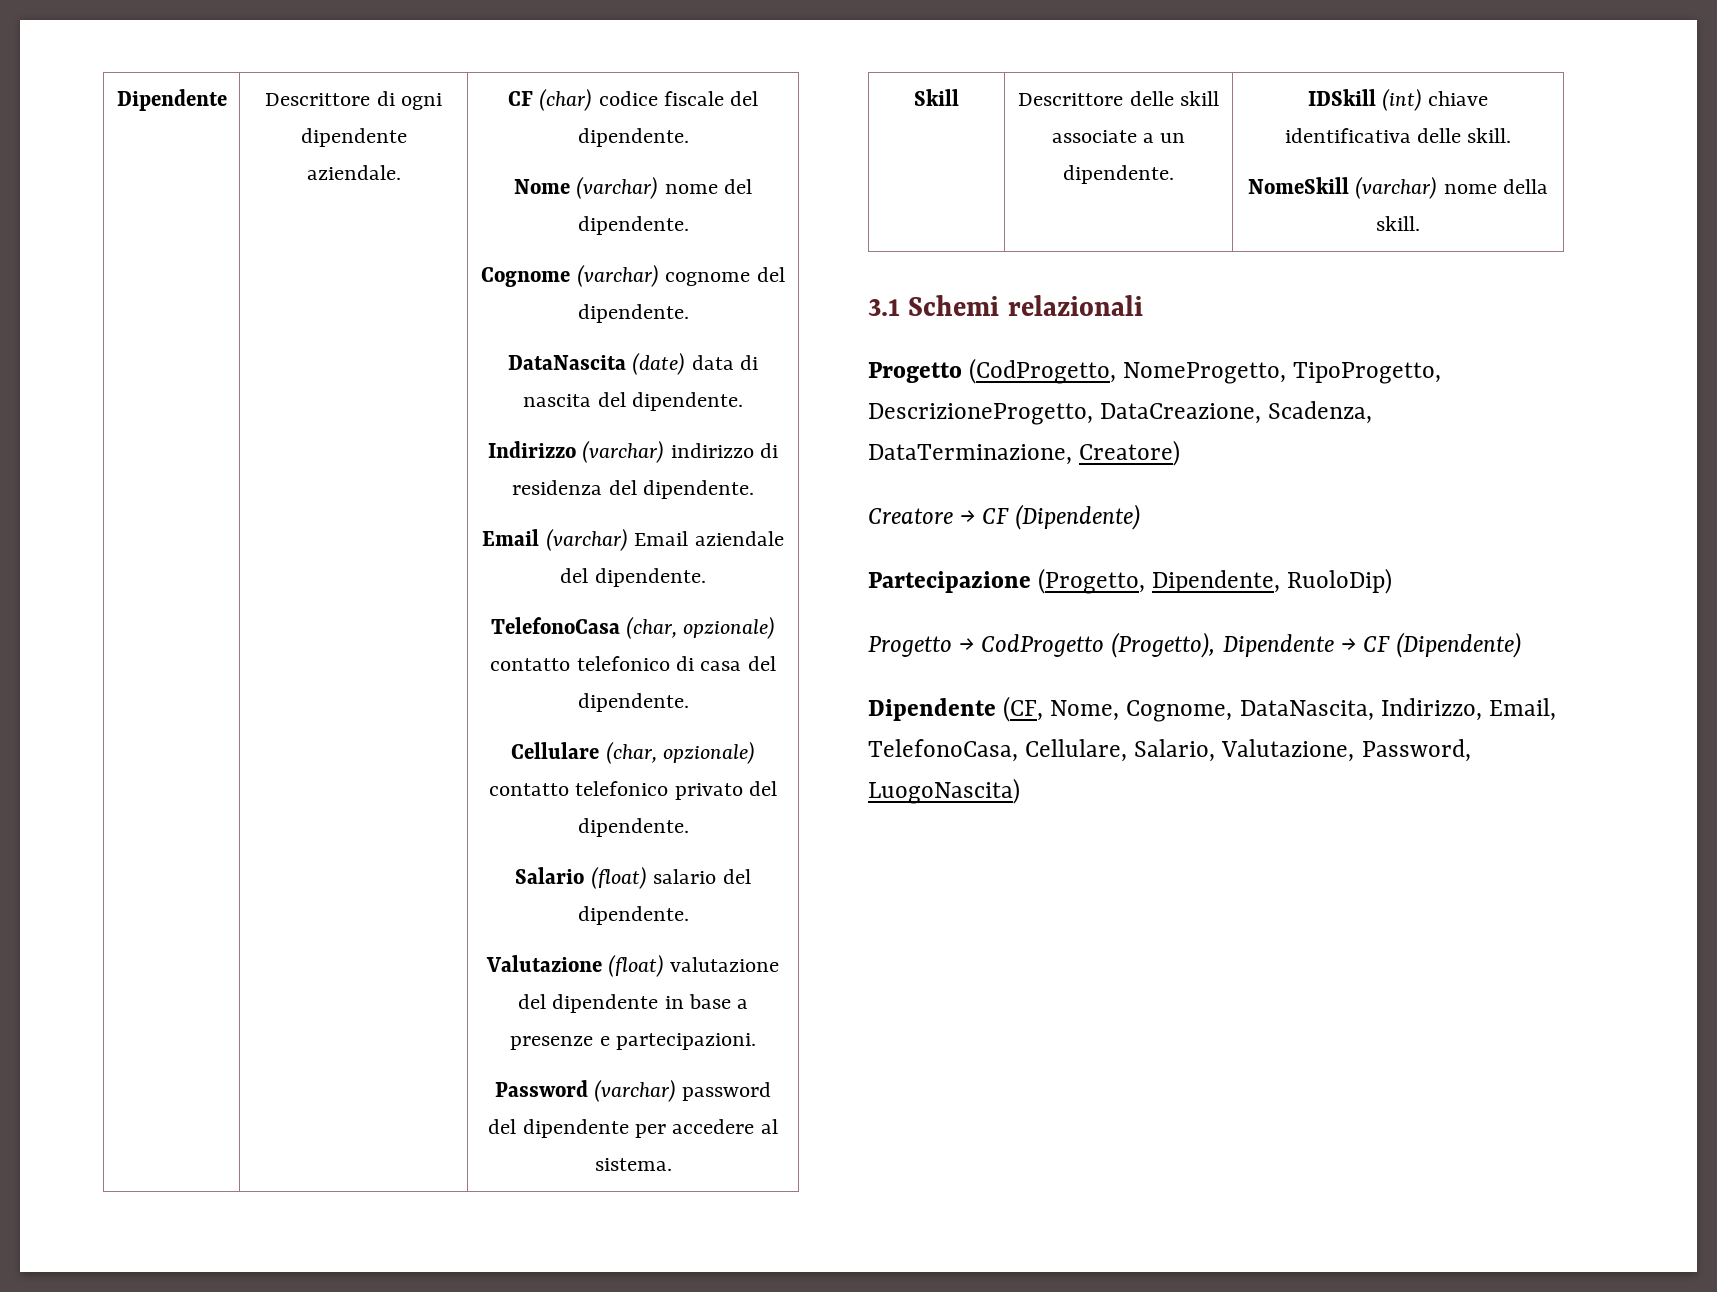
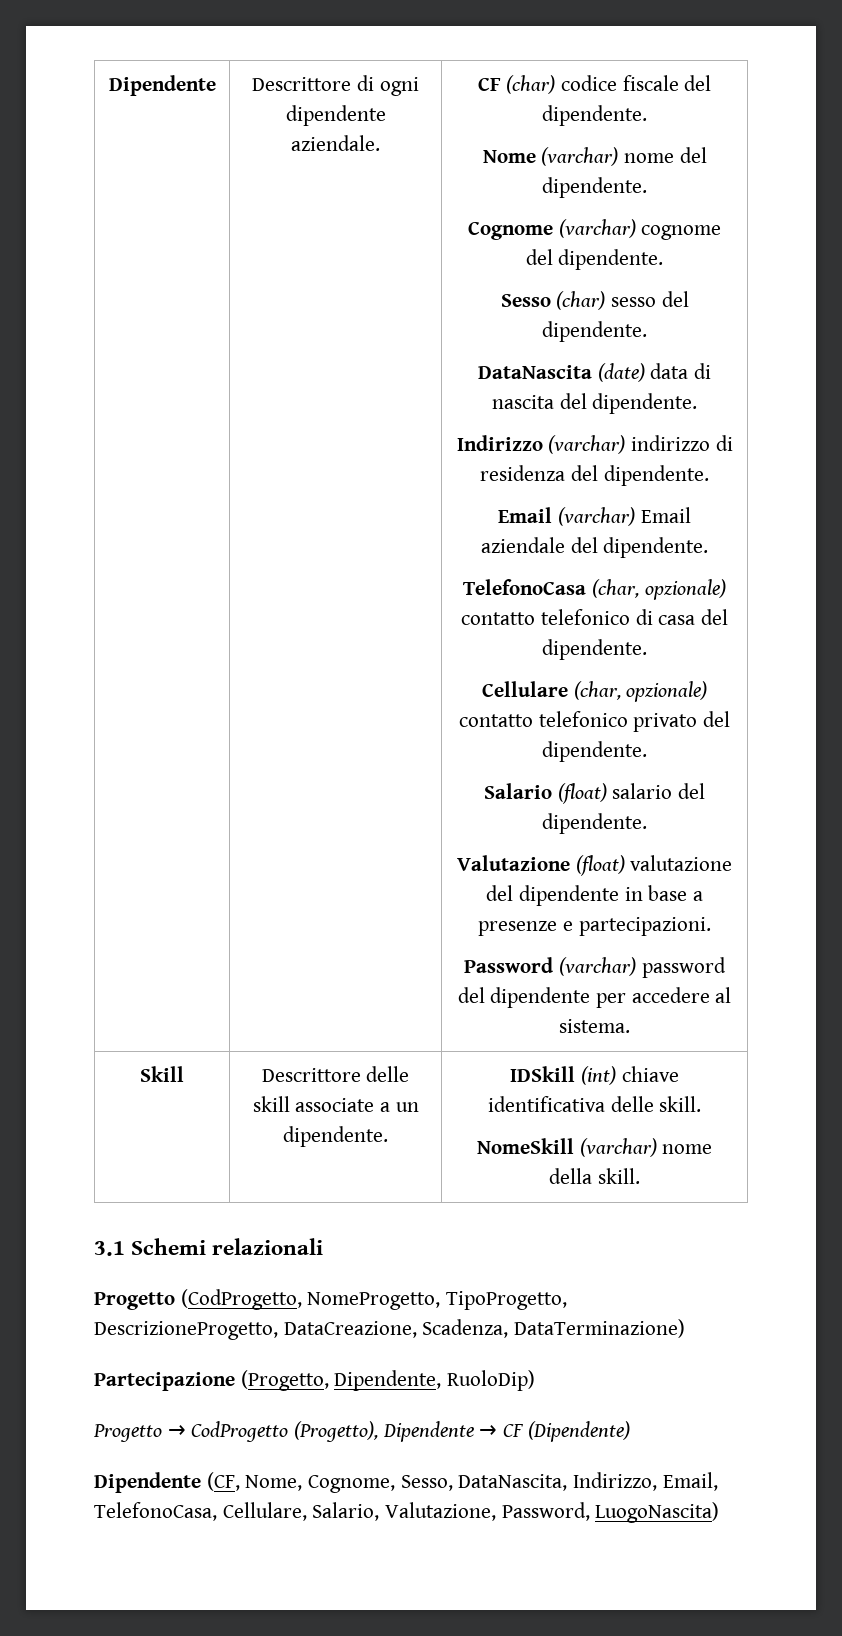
+ Sesso (char) sesso del dipendente.
- Progetto (CodProgetto, NomeProgetto, TipoProgetto, DescrizioneProgetto, DataCreazione, Scadenza, DataTerminazione, Creatore)
- Creatore → CF (Dipendente)
+ Progetto (CodProgetto, NomeProgetto, TipoProgetto, DescrizioneProgetto, DataCreazione, Scadenza, DataTerminazione)
- Dipendente (CF, Nome, Cognome, DataNascita, Indirizzo, Email, TelefonoCasa, Cellulare, Salario, Valutazione, Password, LuogoNascita)
+ Dipendente (CF, Nome, Cognome, Sesso, DataNascita, Indirizzo, Email, TelefonoCasa, Cellulare, Salario, Valutazione, Password, LuogoNascita)

